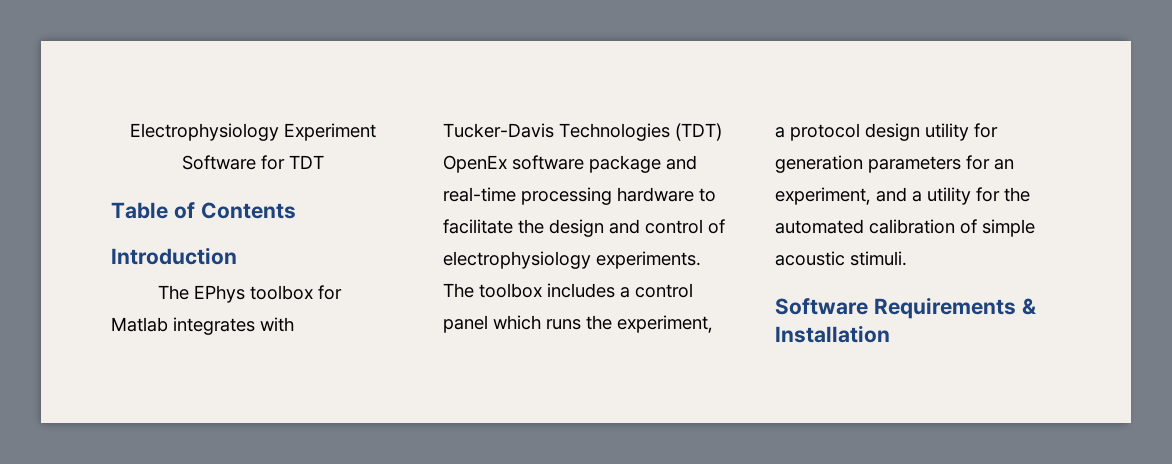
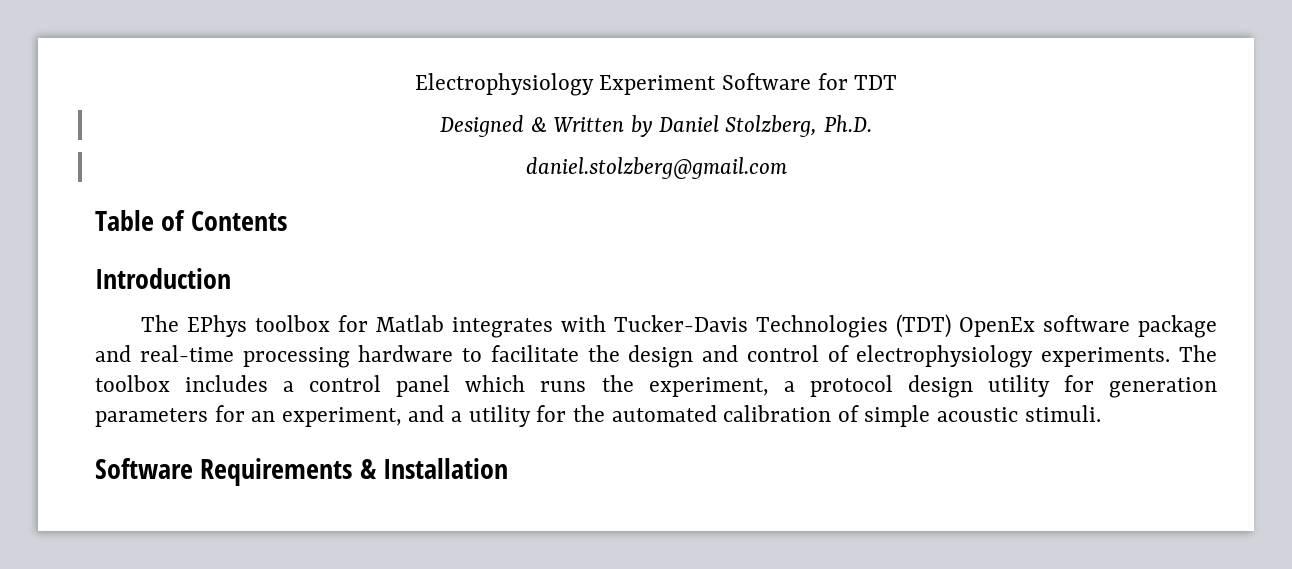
+ Designed & Written by Daniel Stolzberg, Ph.D.
+ daniel.stolzberg@gmail.com

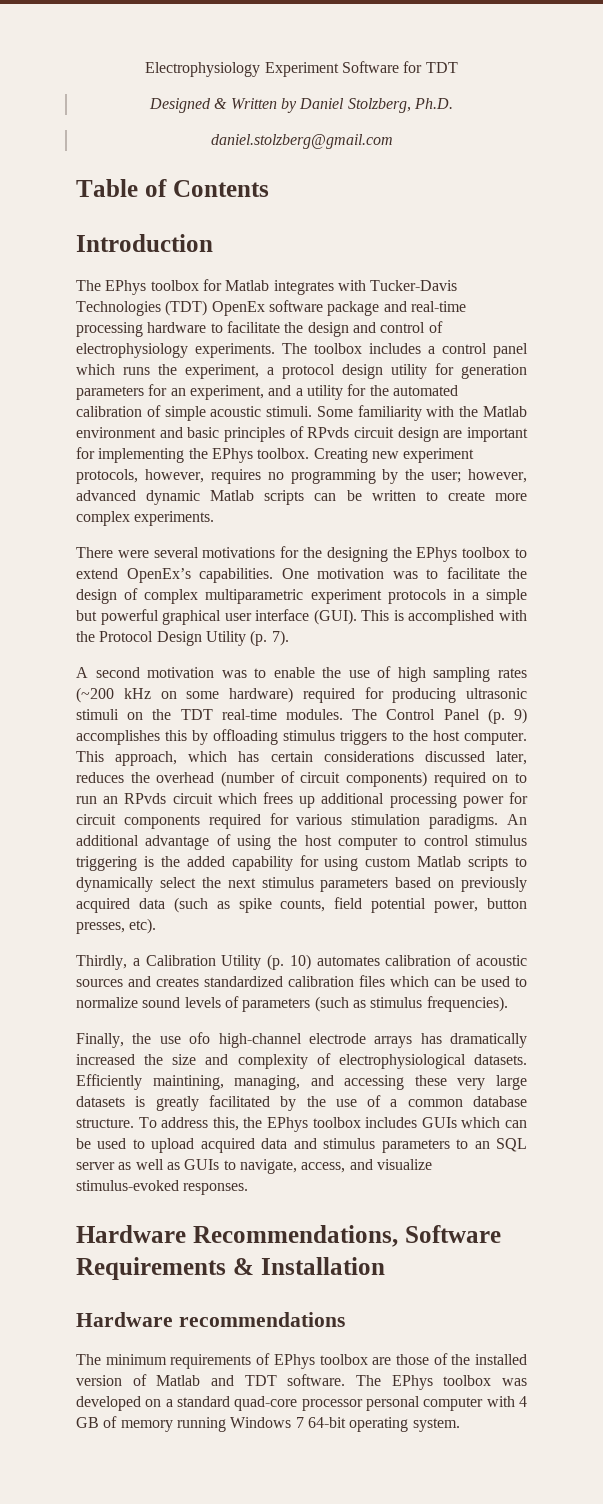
- The toolbox includes a control panel which runs the experiment, a protocol design utility for generation parameters for an experiment, and a utility for the automated calibration of simple acoustic stimuli.
- Software Requirements & Installation
+ The toolbox includes a control panel which runs the experiment, a protocol design utility for generation parameters for an experiment, and a utility for the automated calibration of simple acoustic stimuli. Some familiarity with the Matlab environment and basic principles of RPvds circuit design are important for implementing the EPhys toolbox. Creating new experiment protocols, however, requires no programming by the user; however, advanced dynamic Matlab scripts can be written to create more complex experiments.
+ There were several motivations for the designing the EPhys toolbox to extend OpenEx’s capabilities. One motivation was to facilitate the design of complex multiparametric experiment protocols in a simple but powerful graphical user interface (GUI). This is accomplished with the Protocol Design Utility (p. 7).
+ A second motivation was to enable the use of high sampling rates (~200 kHz on some hardware) required for producing ultrasonic stimuli on the TDT real-time modules. The Control Panel (p. 9) accomplishes this by offloading stimulus triggers to the host computer. This approach, which has certain considerations discussed later, reduces the overhead (number of circuit components) required on to run an RPvds circuit which frees up additional processing power for circuit components required for various stimulation paradigms. An additional advantage of using the host computer to control stimulus triggering is the added capability for using custom Matlab scripts to dynamically select the next stimulus parameters based on previously acquired data (such as spike counts, field potential power, button presses, etc).
+ Thirdly, a Calibration Utility (p. 10) automates calibration of acoustic sources and creates standardized calibration files which can be used to normalize sound levels of parameters (such as stimulus frequencies).
+ Finally, the use ofo high-channel electrode arrays has dramatically increased the size and complexity of electrophysiological datasets. Efficiently maintining, managing, and accessing these very large datasets is greatly facilitated by the use of a common database structure. To address this, the EPhys toolbox includes GUIs which can be used to upload acquired data and stimulus parameters to an SQL server as well as GUIs to navigate, access, and visualize stimulus-evoked responses.
+ Hardware Recommendations, Software Requirements & Installation
+ Hardware recommendations
+ The minimum requirements of EPhys toolbox are those of the installed version of Matlab and TDT software. The EPhys toolbox was developed on a standard quad-core processor personal computer with 4 GB of memory running Windows 7 64-bit operating system.

